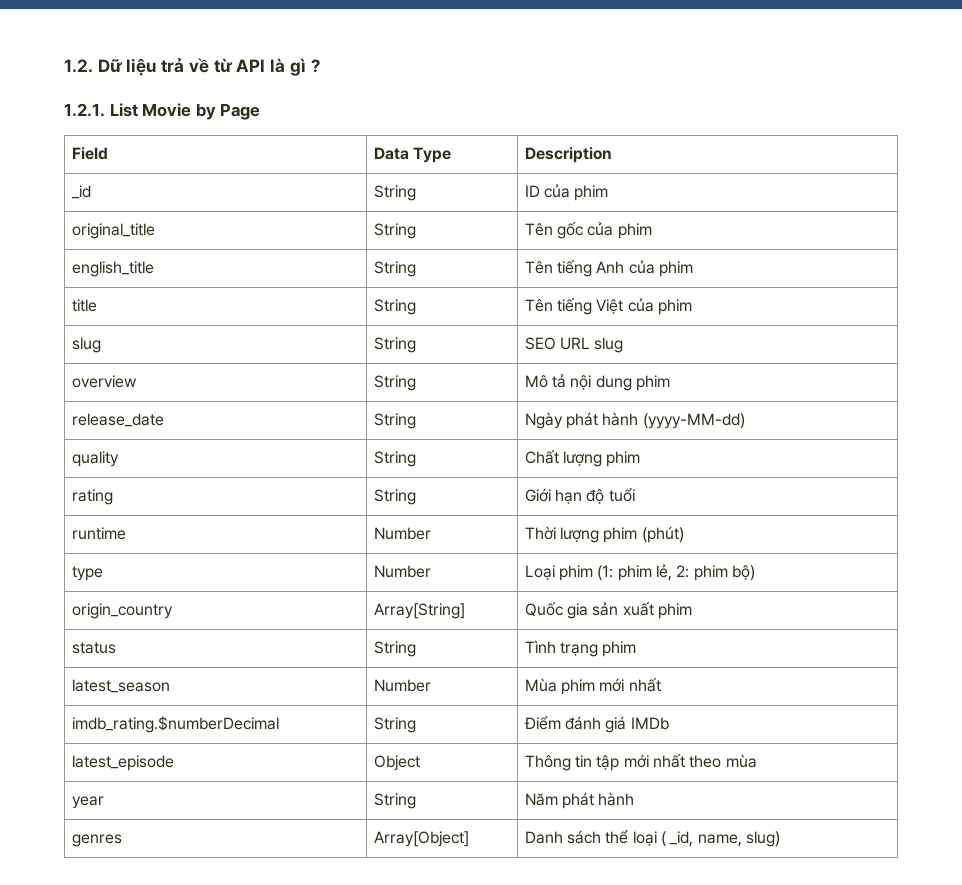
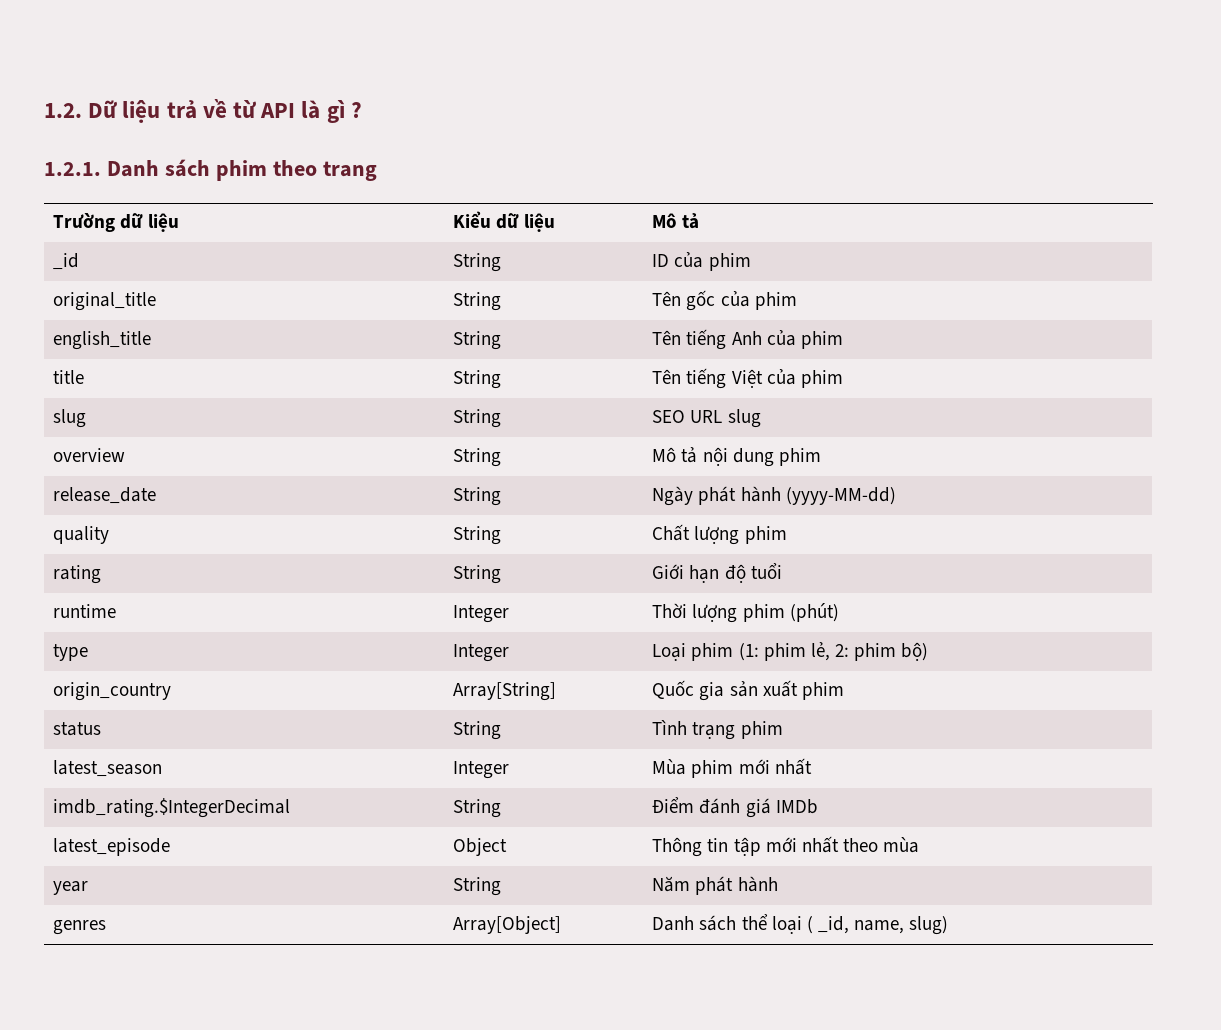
- 1.2.1. List Movie by Page
- Field | Data Type | Description
+ 1.2.1. Danh sách phim theo trang
+ Trường dữ liệu | Kiểu dữ liệu | Mô tả
- runtime | Number | Thời lượng phim (phút)
+ runtime | Integer | Thời lượng phim (phút)
- type | Number | Loại phim (1: phim lẻ, 2: phim bộ)
+ type | Integer | Loại phim (1: phim lẻ, 2: phim bộ)
- latest_season | Number | Mùa phim mới nhất
+ latest_season | Integer | Mùa phim mới nhất
- imdb_rating.$numberDecimal | String | Điểm đánh giá IMDb
+ imdb_rating.$IntegerDecimal | String | Điểm đánh giá IMDb

